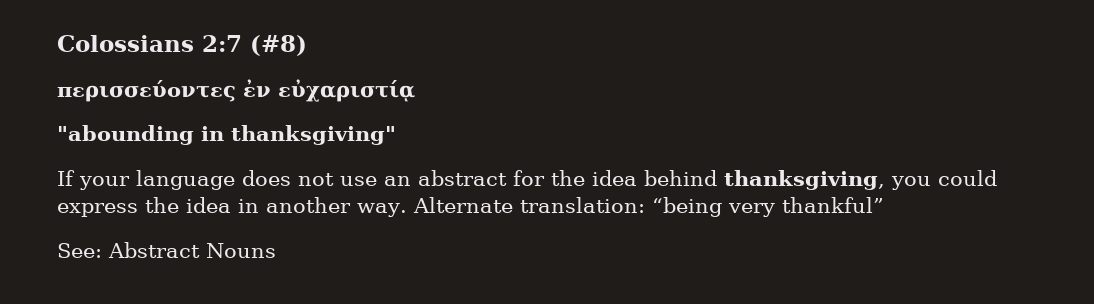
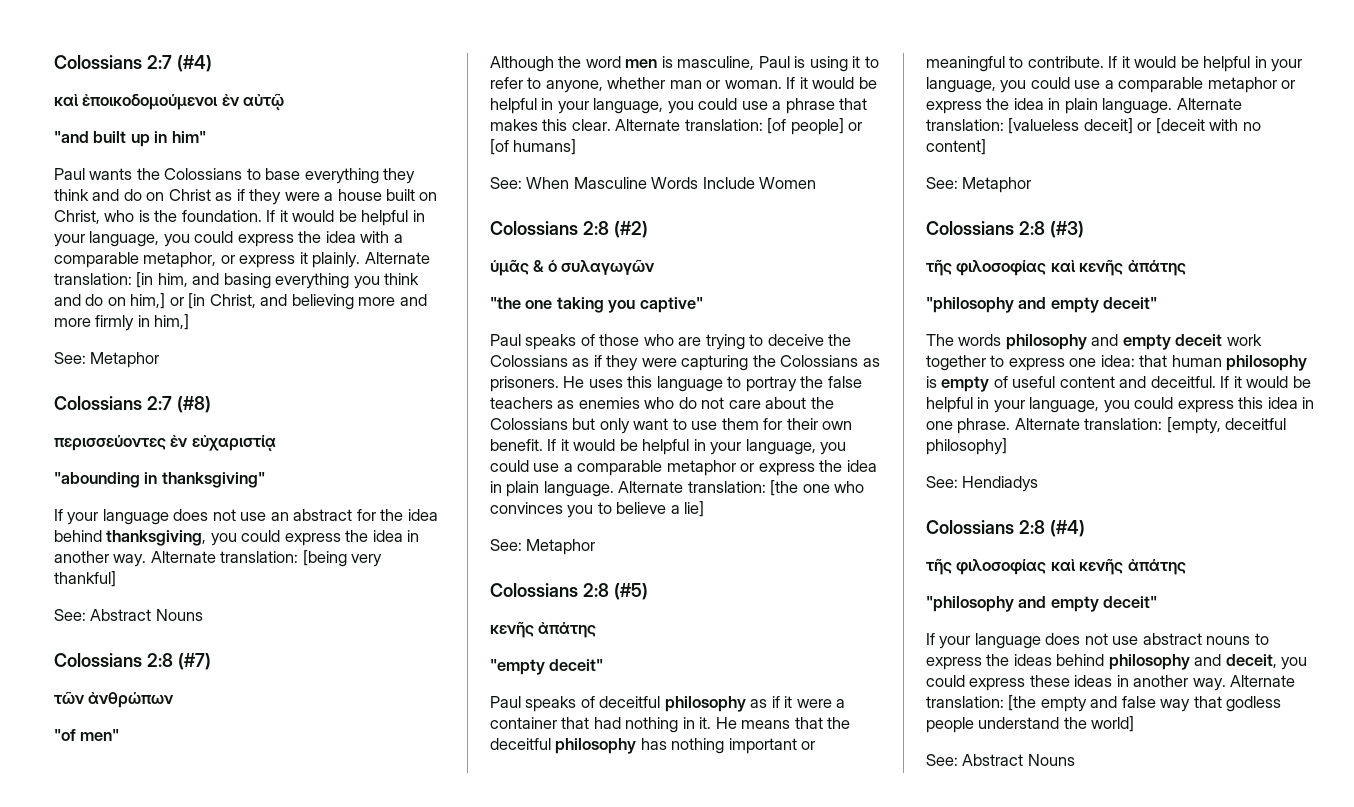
+ Colossians 2:7 (#4)
+ καὶ ἐποικοδομούμενοι ἐν αὐτῷ
+ "and built up in him"
+ Paul wants the Colossians to base everything they think and do on Christ as if they were a house built on Christ, who is the foundation. If it would be helpful in your language, you could express the idea with a comparable metaphor, or express it plainly. Alternate translation: [in him, and basing everything you think and do on him,] or [in Christ, and believing more and more firmly in him,]
+ See: Metaphor
- Alternate translation: “being very thankful”
+ Alternate translation: [being very thankful]
+ See: Abstract Nouns
+ Colossians 2:8 (#7)
+ τῶν ἀνθρώπων
+ "of men"
+ Although the word men is masculine, Paul is using it to refer to anyone, whether man or woman. If it would be helpful in your language, you could use a phrase that makes this clear. Alternate translation: [of people] or [of humans]
+ See: When Masculine Words Include Women
+ Colossians 2:8 (#2)
+ ὑμᾶς & ὁ συλαγωγῶν
+ "the one taking you captive"
+ Paul speaks of those who are trying to deceive the Colossians as if they were capturing the Colossians as prisoners. He uses this language to portray the false teachers as enemies who do not care about the Colossians but only want to use them for their own benefit. If it would be helpful in your language, you could use a comparable metaphor or express the idea in plain language. Alternate translation: [the one who convinces you to believe a lie]
+ See: Metaphor
+ Colossians 2:8 (#5)
+ κενῆς ἀπάτης
+ "empty deceit"
+ Paul speaks of deceitful philosophy as if it were a container that had nothing in it. He means that the deceitful philosophy has nothing important or meaningful to contribute. If it would be helpful in your language, you could use a comparable metaphor or express the idea in plain language. Alternate translation: [valueless deceit] or [deceit with no content]
+ See: Metaphor
+ Colossians 2:8 (#3)
+ τῆς φιλοσοφίας καὶ κενῆς ἀπάτης
+ "philosophy and empty deceit"
+ The words philosophy and empty deceit work together to express one idea: that human philosophy is empty of useful content and deceitful. If it would be helpful in your language, you could express this idea in one phrase. Alternate translation: [empty, deceitful philosophy]
+ See: Hendiadys
+ Colossians 2:8 (#4)
+ τῆς φιλοσοφίας καὶ κενῆς ἀπάτης
+ "philosophy and empty deceit"
+ If your language does not use abstract nouns to express the ideas behind philosophy and deceit, you could express these ideas in another way. Alternate translation: [the empty and false way that godless people understand the world]

